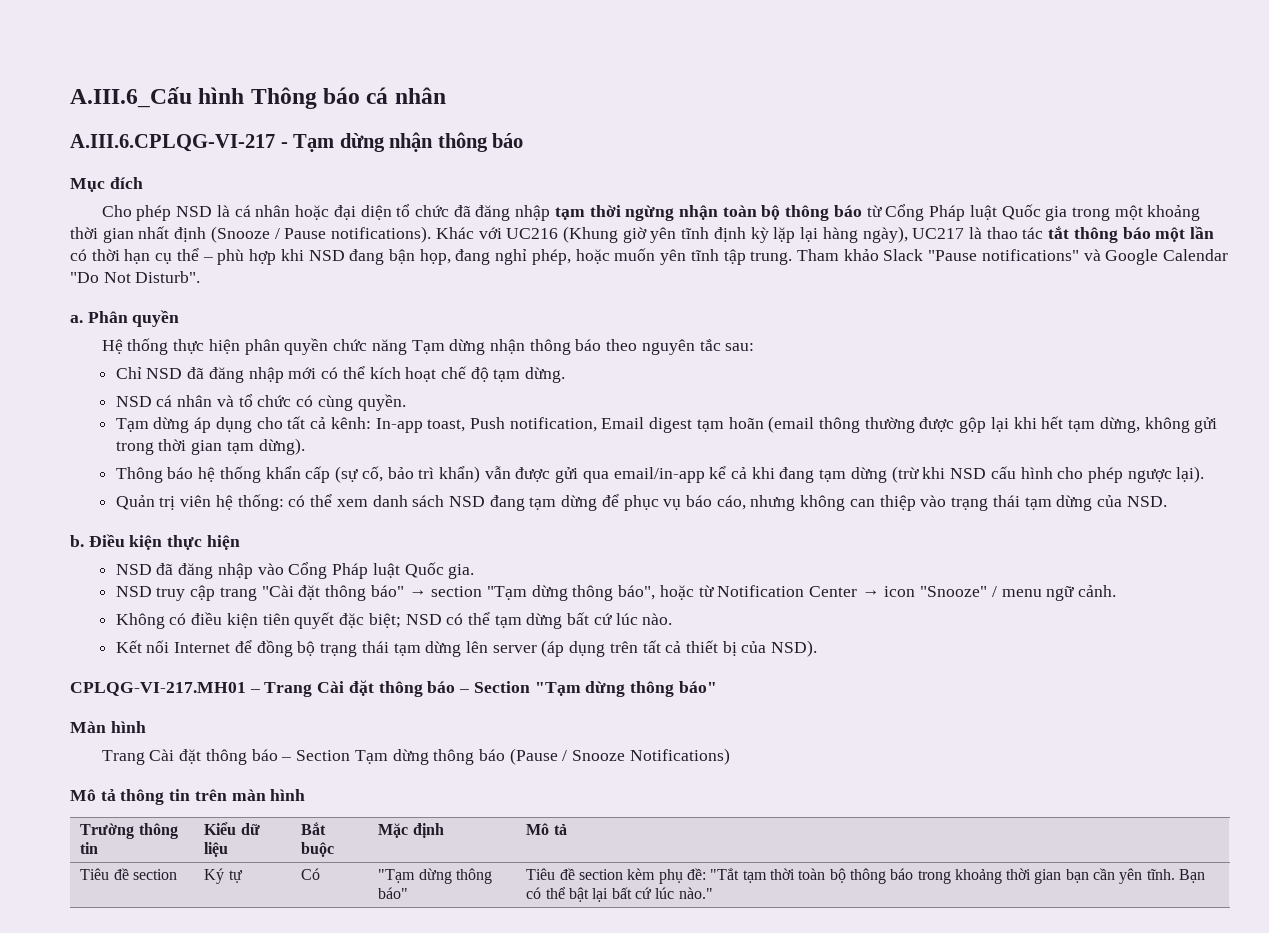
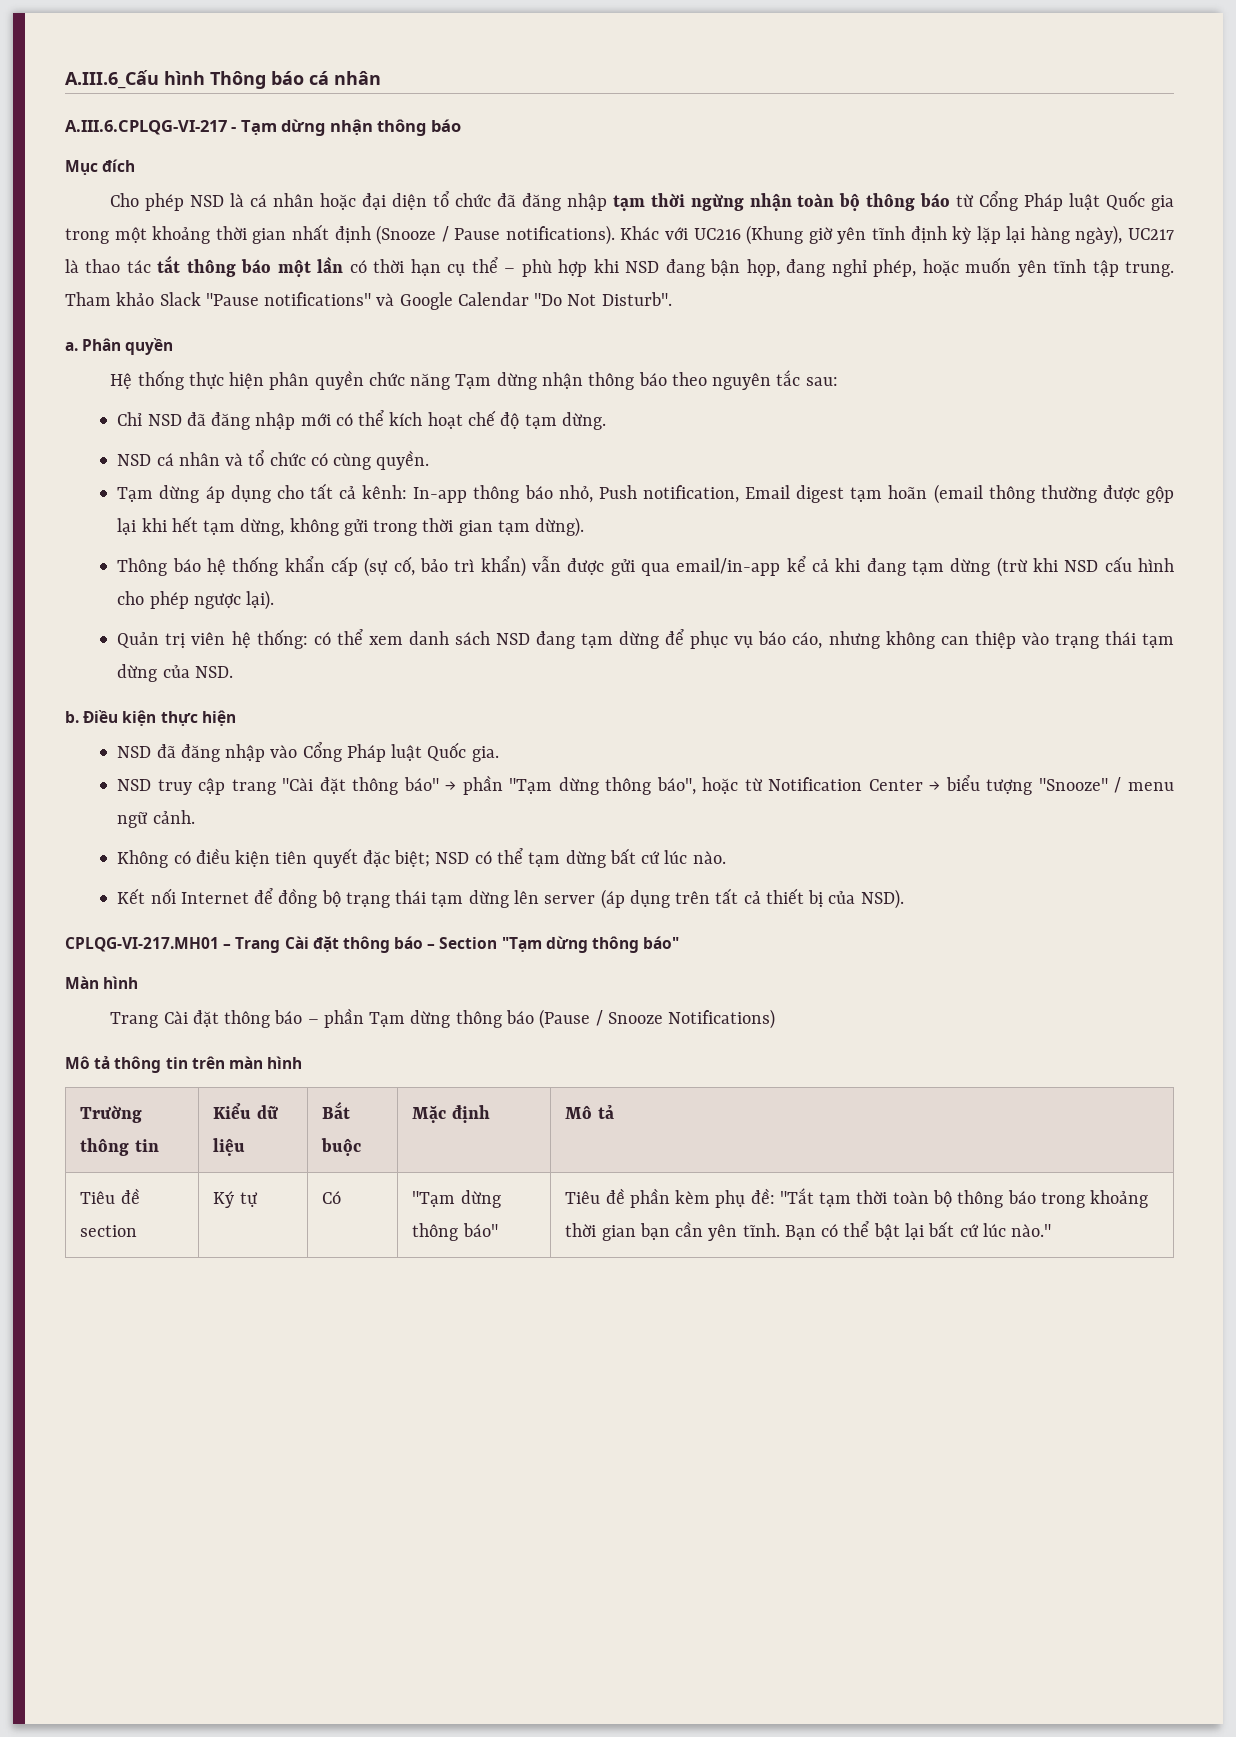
- Tạm dừng áp dụng cho tất cả kênh: In-app toast, Push notification, Email digest tạm hoãn (email thông thường được gộp lại khi hết tạm dừng, không gửi trong thời gian tạm dừng).
+ Tạm dừng áp dụng cho tất cả kênh: In-app thông báo nhỏ, Push notification, Email digest tạm hoãn (email thông thường được gộp lại khi hết tạm dừng, không gửi trong thời gian tạm dừng).
- NSD truy cập trang "Cài đặt thông báo" → section "Tạm dừng thông báo", hoặc từ Notification Center → icon "Snooze" / menu ngữ cảnh.
+ NSD truy cập trang "Cài đặt thông báo" → phần "Tạm dừng thông báo", hoặc từ Notification Center → biểu tượng "Snooze" / menu ngữ cảnh.
- Trang Cài đặt thông báo – Section Tạm dừng thông báo (Pause / Snooze Notifications)
+ Trang Cài đặt thông báo – phần Tạm dừng thông báo (Pause / Snooze Notifications)
- Tiêu đề section | Ký tự | Có | "Tạm dừng thông báo" | Tiêu đề section kèm phụ đề: "Tắt tạm thời toàn bộ thông báo trong khoảng thời gian bạn cần yên tĩnh. Bạn có thể bật lại bất cứ lúc nào."
+ Tiêu đề section | Ký tự | Có | "Tạm dừng thông báo" | Tiêu đề phần kèm phụ đề: "Tắt tạm thời toàn bộ thông báo trong khoảng thời gian bạn cần yên tĩnh. Bạn có thể bật lại bất cứ lúc nào."

